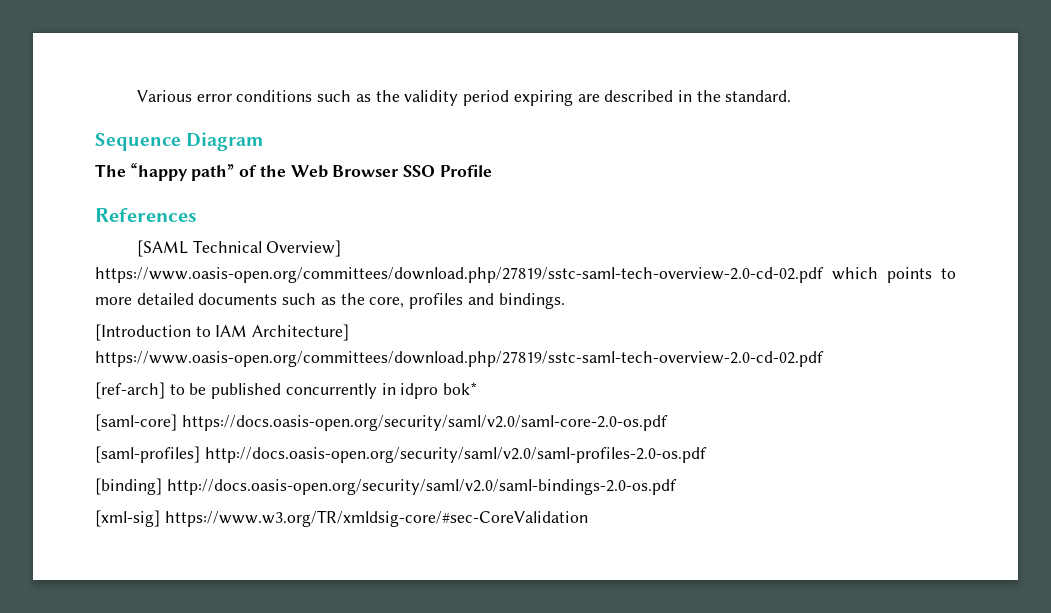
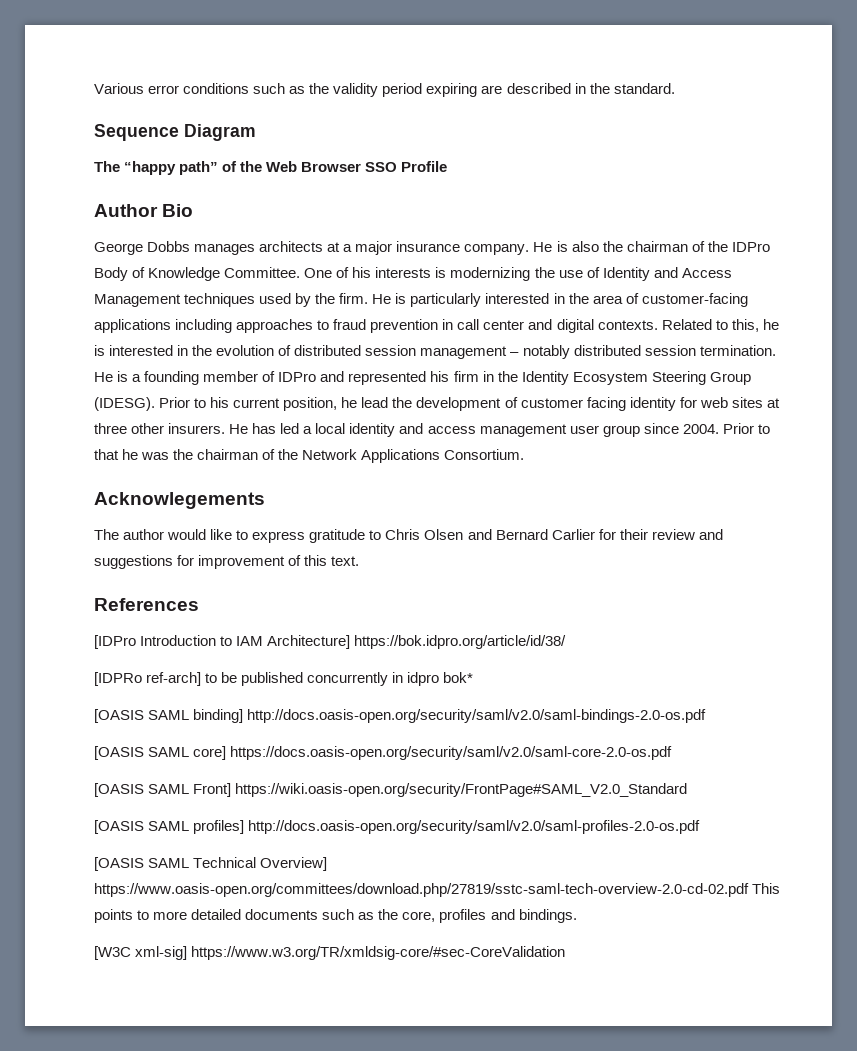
+ Author Bio
+ George Dobbs manages architects at a major insurance company. He is also the chairman of the IDPro Body of Knowledge Committee. One of his interests is modernizing the use of Identity and Access Management techniques used by the firm. He is particularly interested in the area of customer-facing applications including approaches to fraud prevention in call center and digital contexts. Related to this, he is interested in the evolution of distributed session management – notably distributed session termination. He is a founding member of IDPro and represented his firm in the Identity Ecosystem Steering Group (IDESG). Prior to his current position, he lead the development of customer facing identity for web sites at three other insurers. He has led a local identity and access management user group since 2004. Prior to that he was the chairman of the Network Applications Consortium.
+ Acknowlegements
+ The author would like to express gratitude to Chris Olsen and Bernard Carlier for their review and suggestions for improvement of this text.
  References
- [SAML Technical Overview] https://www.oasis-open.org/committees/download.php/27819/sstc-saml-tech-overview-2.0-cd-02.pdf which points to more detailed documents such as the core, profiles and bindings.
+ [IDPro Introduction to IAM Architecture] https://bok.idpro.org/article/id/38/
+ [IDPRo ref-arch] to be published concurrently in idpro bok*
+ [OASIS SAML binding] http://docs.oasis-open.org/security/saml/v2.0/saml-bindings-2.0-os.pdf
+ [OASIS SAML core] https://docs.oasis-open.org/security/saml/v2.0/saml-core-2.0-os.pdf
+ [OASIS SAML Front] https://wiki.oasis-open.org/security/FrontPage#SAML_V2.0_Standard
+ [OASIS SAML profiles] http://docs.oasis-open.org/security/saml/v2.0/saml-profiles-2.0-os.pdf
+ [OASIS SAML Technical Overview] https://www.oasis-open.org/committees/download.php/27819/sstc-saml-tech-overview-2.0-cd-02.pdf This points to more detailed documents such as the core, profiles and bindings.
- [Introduction to IAM Architecture] https://www.oasis-open.org/committees/download.php/27819/sstc-saml-tech-overview-2.0-cd-02.pdf
- [ref-arch] to be published concurrently in idpro bok*
- [saml-core] https://docs.oasis-open.org/security/saml/v2.0/saml-core-2.0-os.pdf
- [saml-profiles] http://docs.oasis-open.org/security/saml/v2.0/saml-profiles-2.0-os.pdf
- [binding] http://docs.oasis-open.org/security/saml/v2.0/saml-bindings-2.0-os.pdf
- [xml-sig] https://www.w3.org/TR/xmldsig-core/#sec-CoreValidation
+ [W3C xml-sig] https://www.w3.org/TR/xmldsig-core/#sec-CoreValidation

